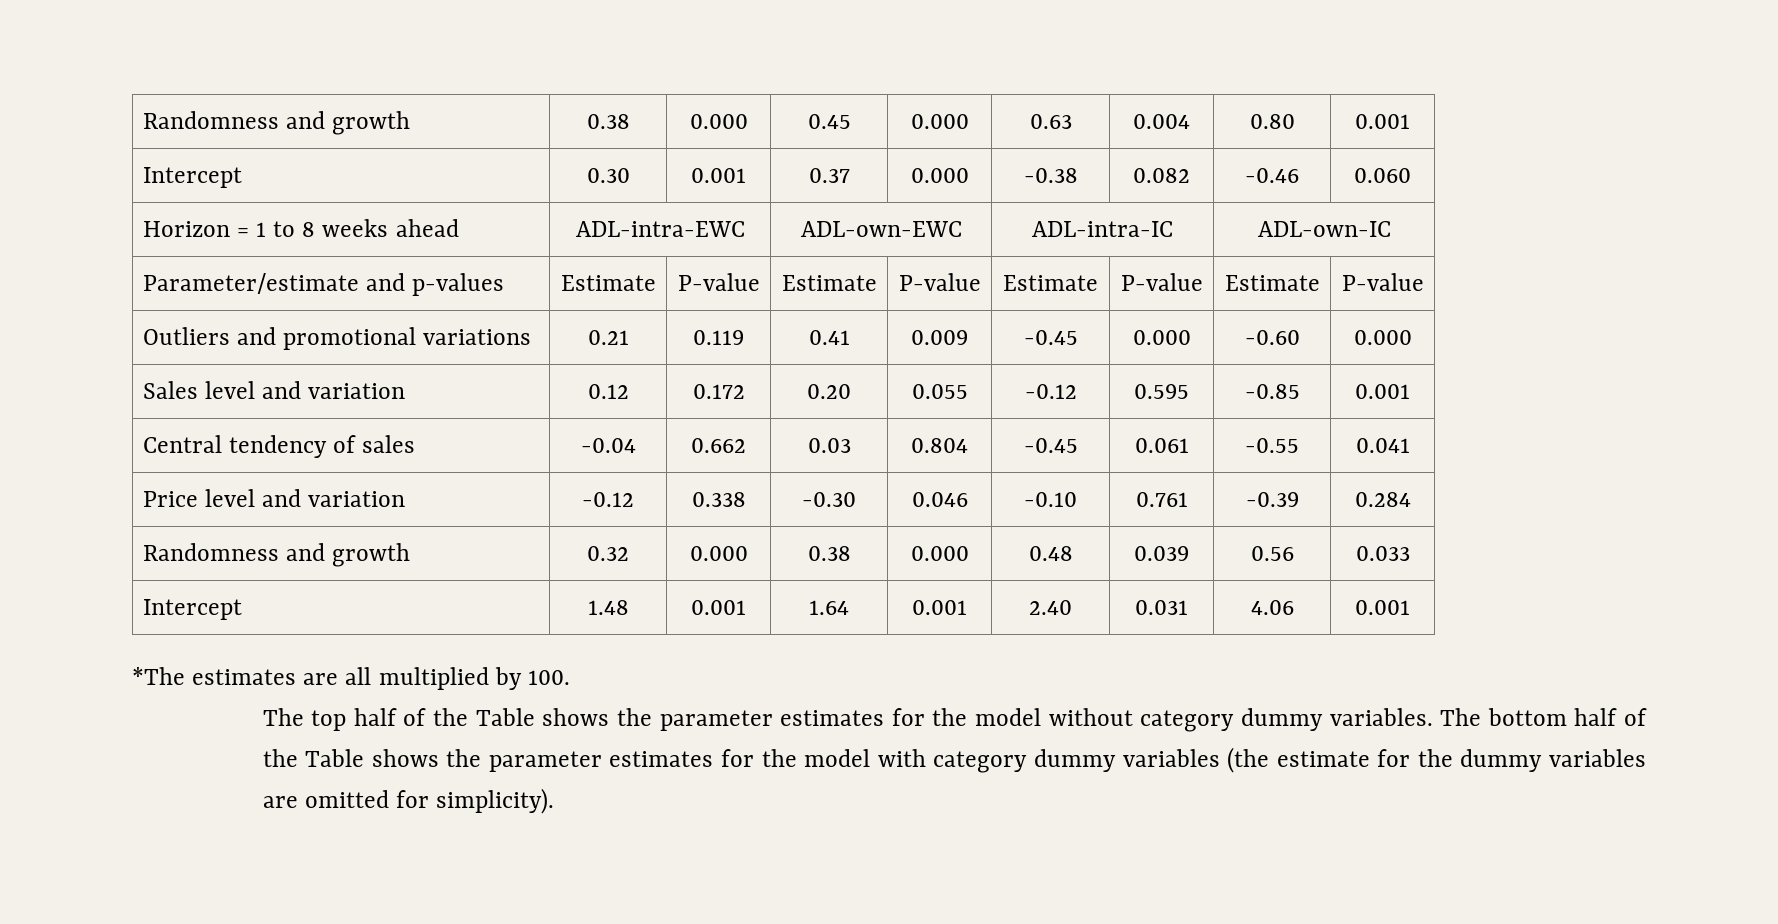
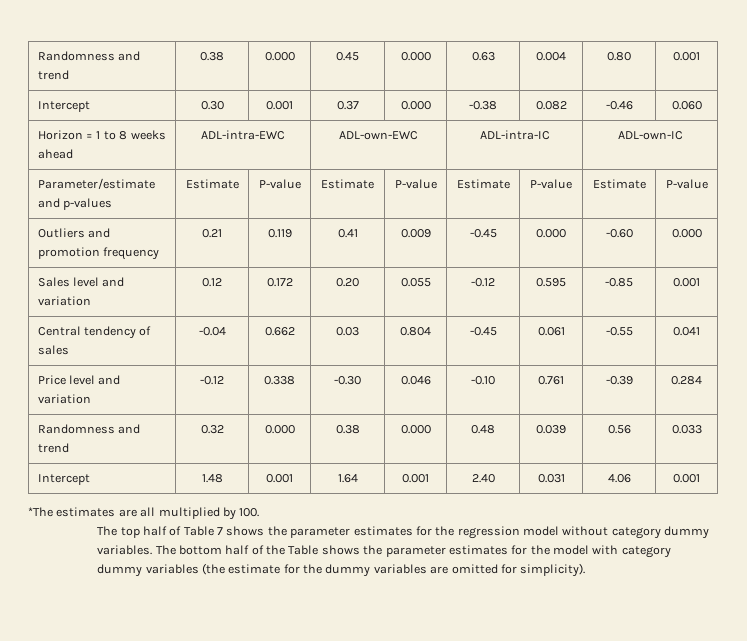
- Randomness and growth | 0.38 | 0.000 | 0.45 | 0.000 | 0.63 | 0.004 | 0.80 | 0.001
+ Randomness and trend | 0.38 | 0.000 | 0.45 | 0.000 | 0.63 | 0.004 | 0.80 | 0.001
- Outliers and promotional variations | 0.21 | 0.119 | 0.41 | 0.009 | -0.45 | 0.000 | -0.60 | 0.000
+ Outliers and promotion frequency | 0.21 | 0.119 | 0.41 | 0.009 | -0.45 | 0.000 | -0.60 | 0.000
- Randomness and growth | 0.32 | 0.000 | 0.38 | 0.000 | 0.48 | 0.039 | 0.56 | 0.033
+ Randomness and trend | 0.32 | 0.000 | 0.38 | 0.000 | 0.48 | 0.039 | 0.56 | 0.033
- The top half of the Table shows the parameter estimates for the model without category dummy variables.
+ The top half of Table 7 shows the parameter estimates for the regression model without category dummy variables.

